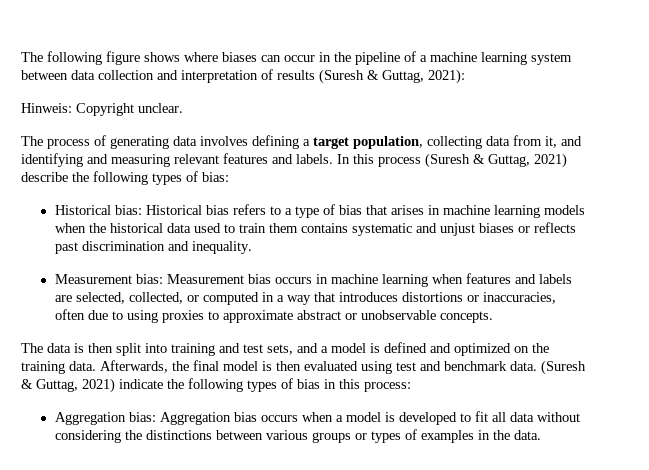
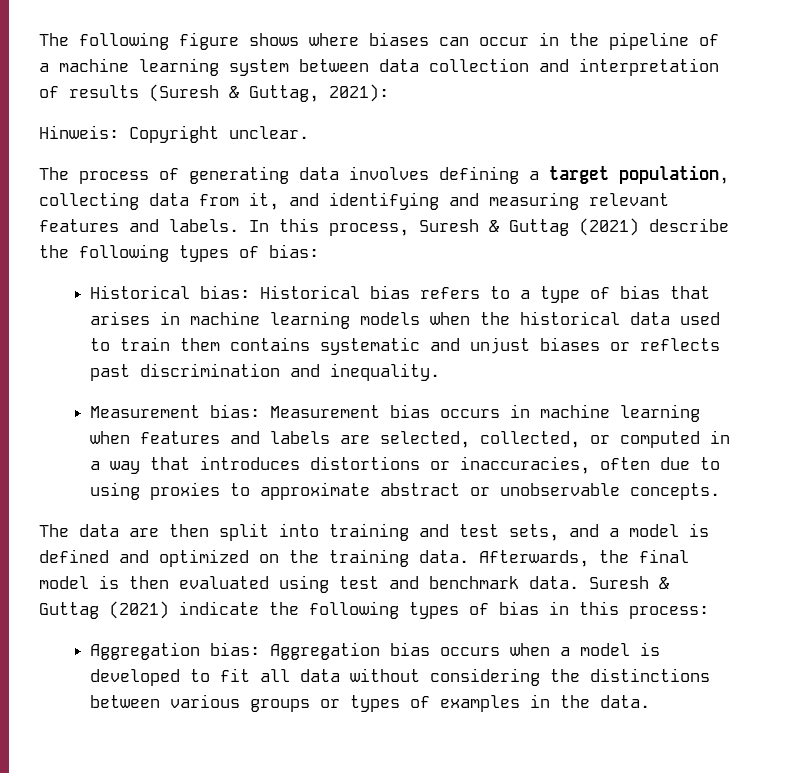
- In this process (Suresh & Guttag, 2021) describe the following types of bias:
+ In this process, Suresh & Guttag (2021) describe the following types of bias:
- The data is then split into training and test sets, and a model is defined and optimized on the training data.
+ The data are then split into training and test sets, and a model is defined and optimized on the training data.
- (Suresh & Guttag, 2021) indicate the following types of bias in this process:
+ Suresh & Guttag (2021) indicate the following types of bias in this process:

